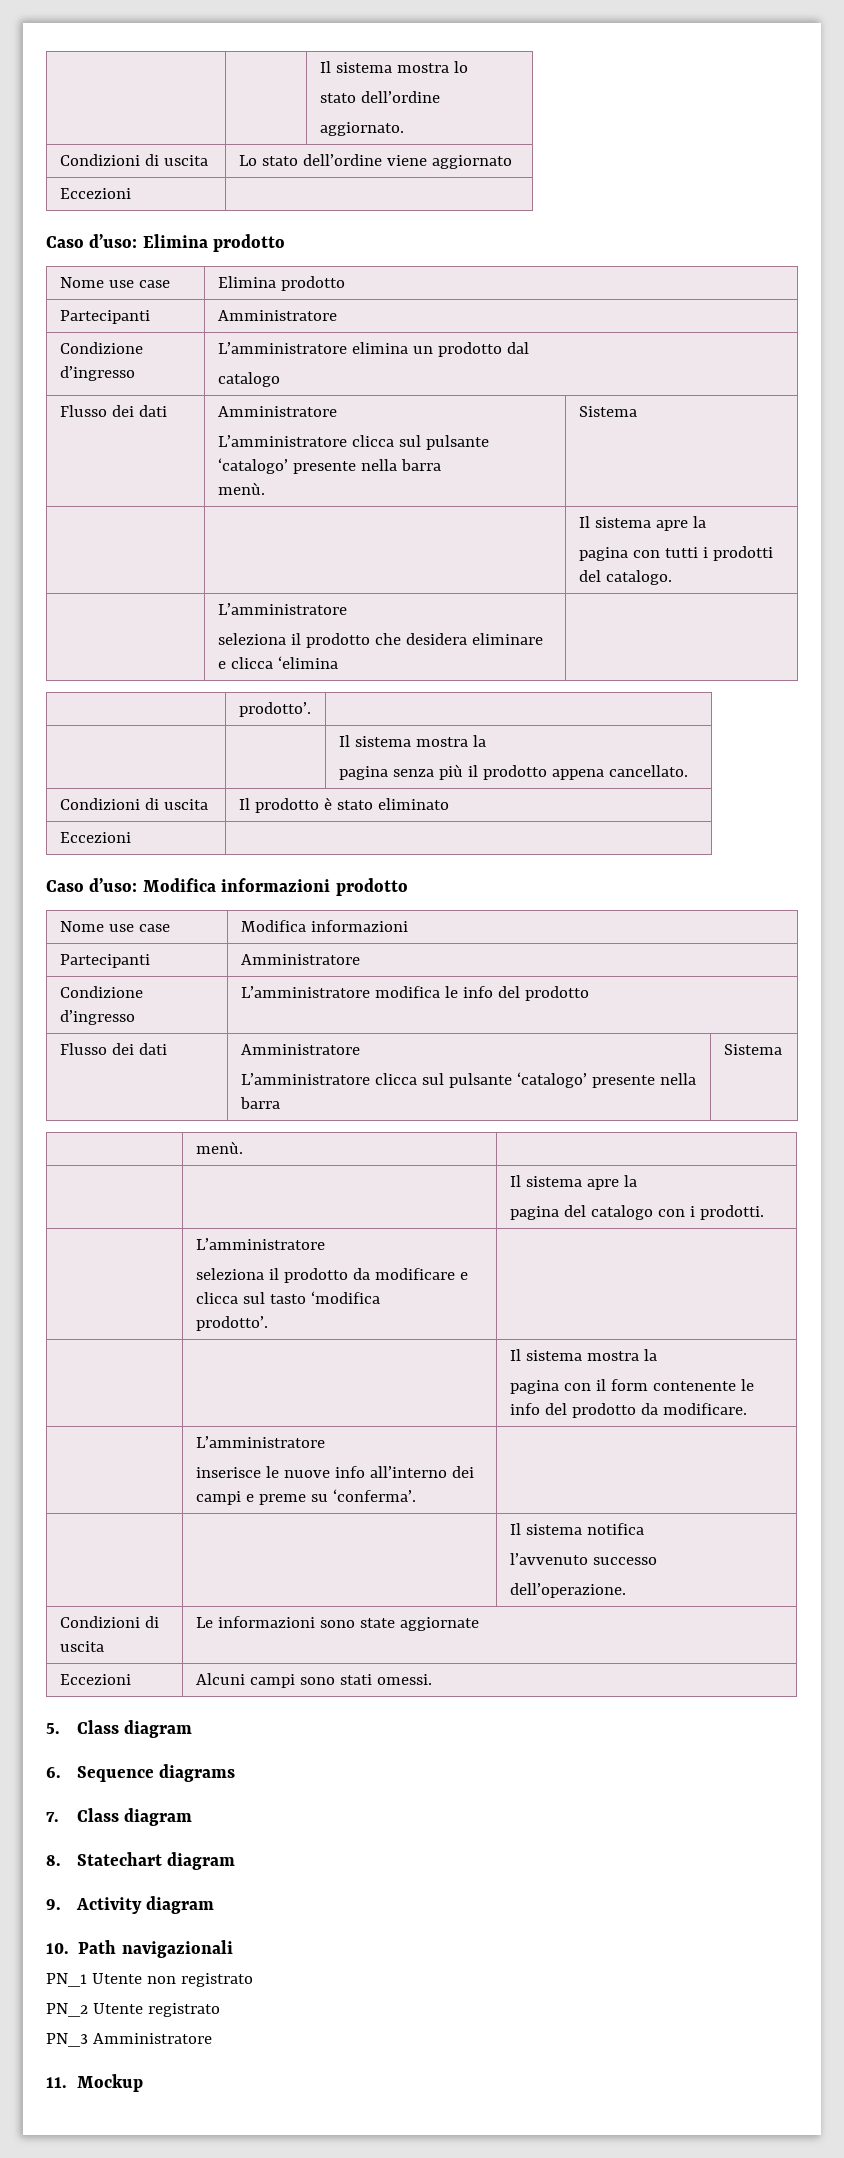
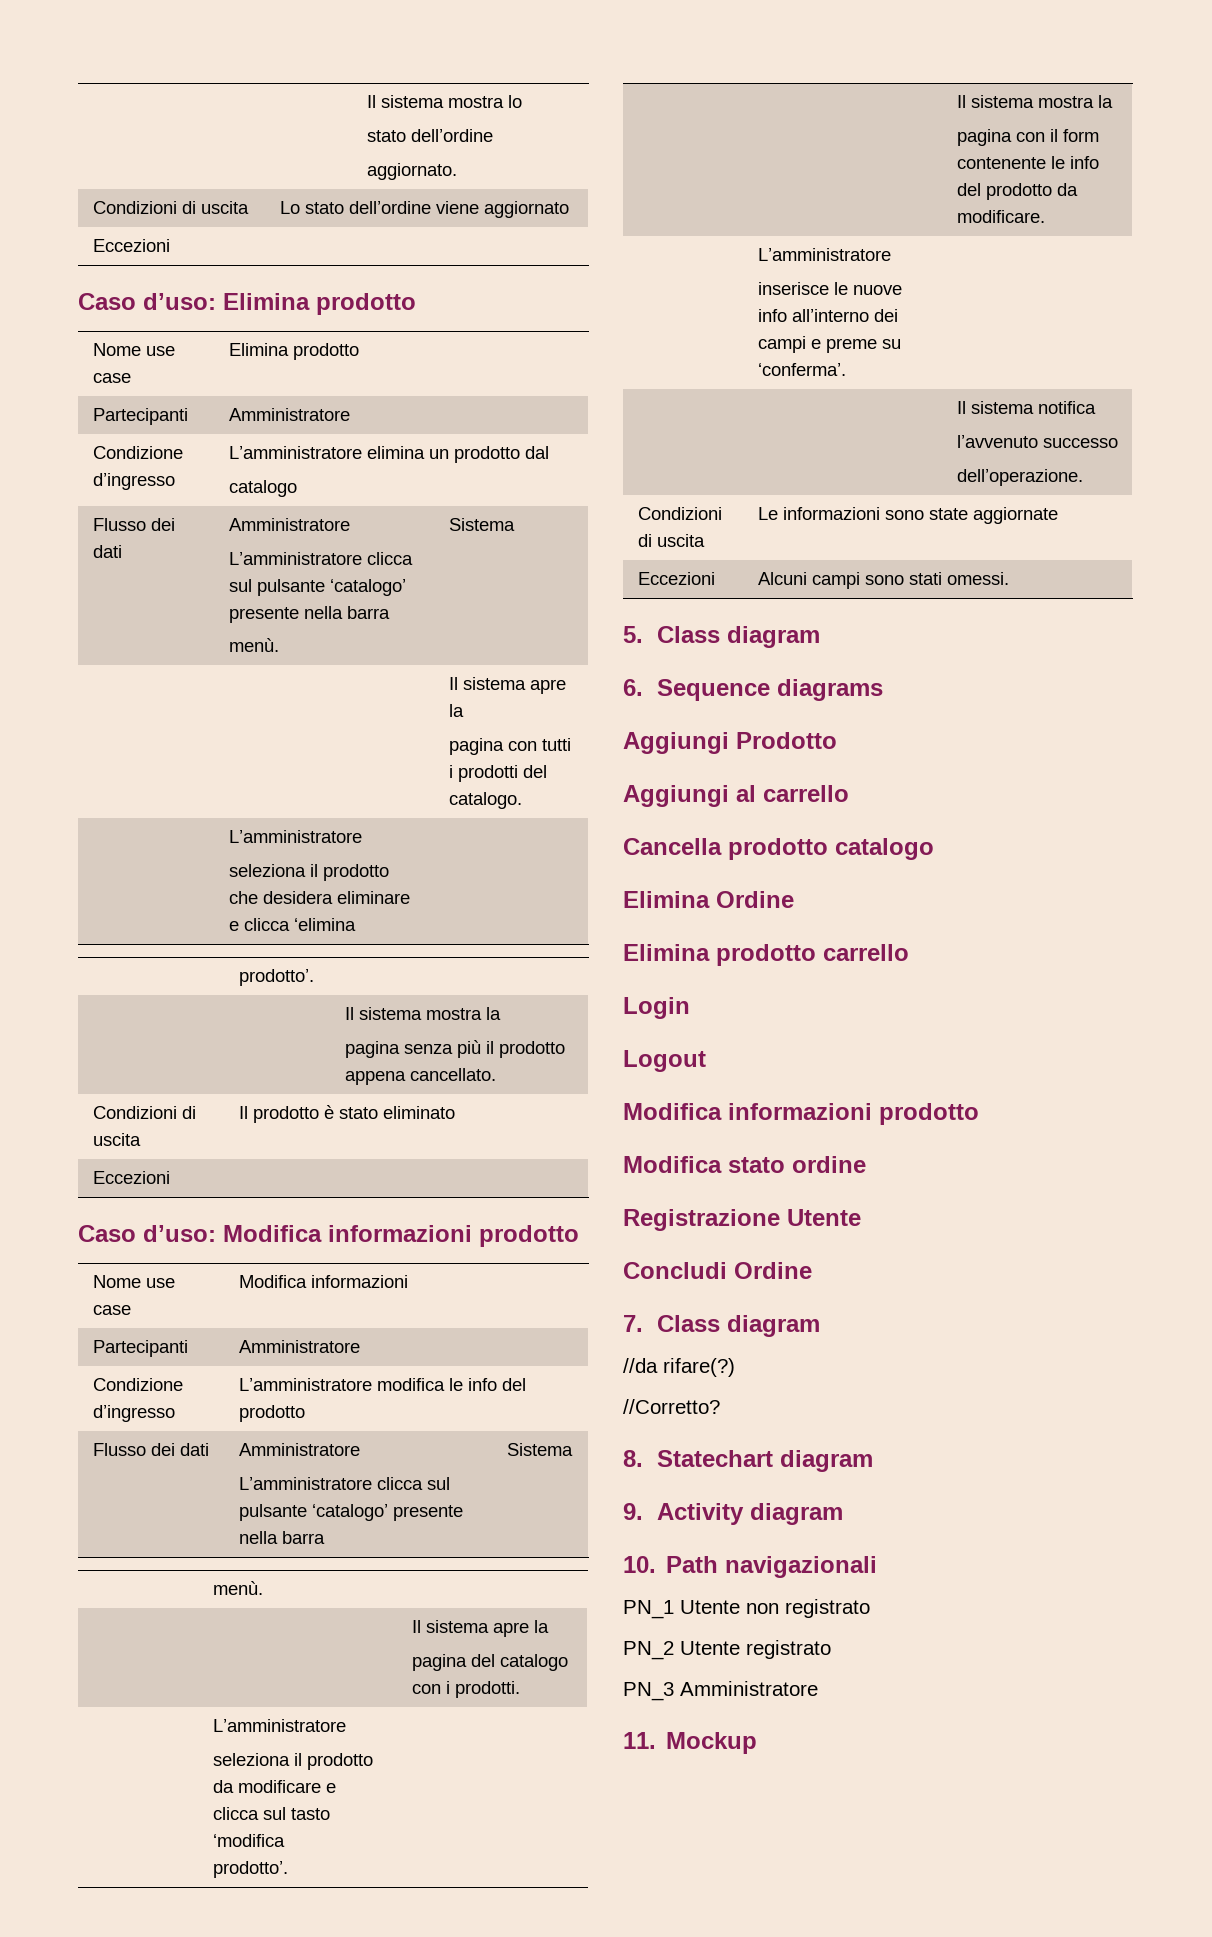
+ Aggiungi Prodotto
+ Aggiungi al carrello
+ Cancella prodotto catalogo
+ Elimina Ordine
+ Elimina prodotto carrello
+ Login
+ Logout
+ Modifica informazioni prodotto
+ Modifica stato ordine
+ Registrazione Utente
+ Concludi Ordine
+ //da rifare(?)
+ //Corretto?

